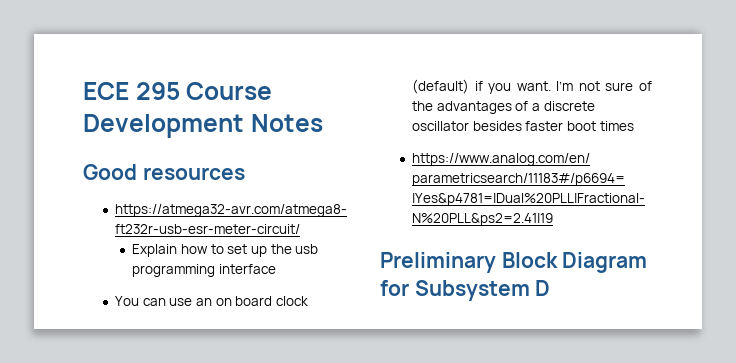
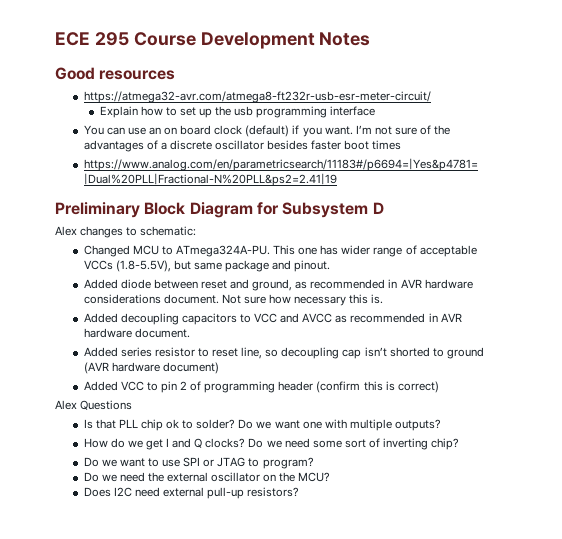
+ Alex changes to schematic:
+ Changed MCU to ATmega324A-PU. This one has wider range of acceptable VCCs (1.8-5.5V), but same package and pinout.
+ Added diode between reset and ground, as recommended in AVR hardware considerations document. Not sure how necessary this is.
+ Added decoupling capacitors to VCC and AVCC as recommended in AVR hardware document.
+ Added series resistor to reset line, so decoupling cap isn’t shorted to ground (AVR hardware document)
+ Added VCC to pin 2 of programming header (confirm this is correct)
+ Alex Questions
+ Is that PLL chip ok to solder? Do we want one with multiple outputs?
+ How do we get I and Q clocks? Do we need some sort of inverting chip?
+ Do we want to use SPI or JTAG to program?
+ Do we need the external oscillator on the MCU?
+ Does I2C need external pull-up resistors?

